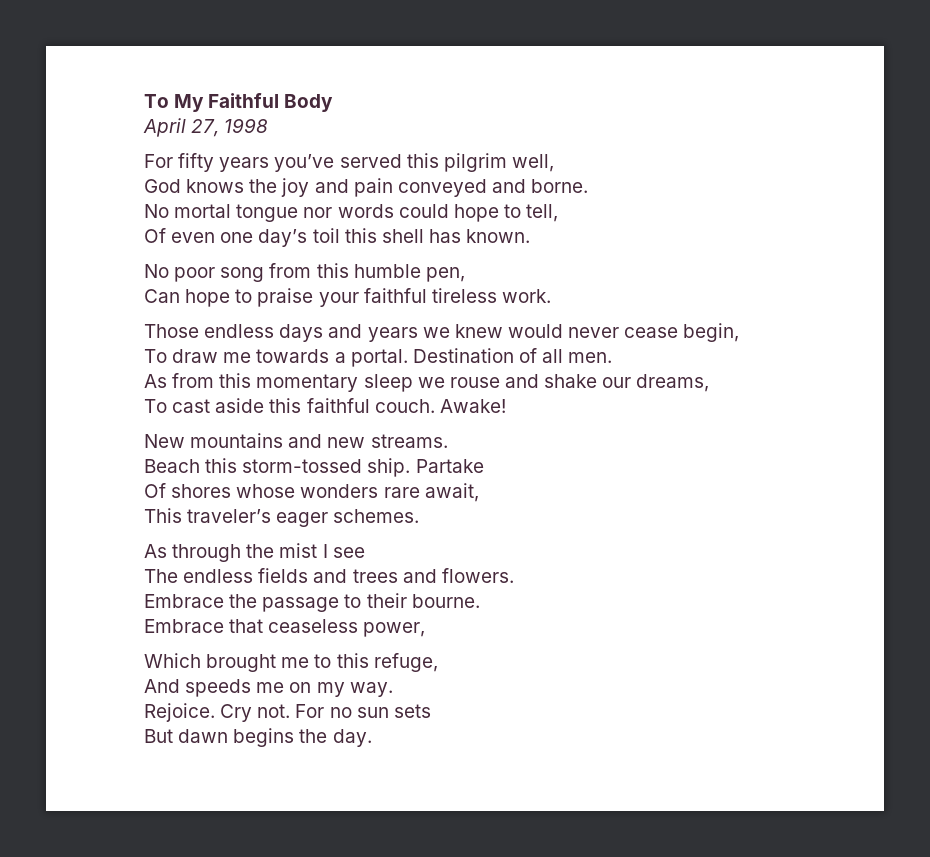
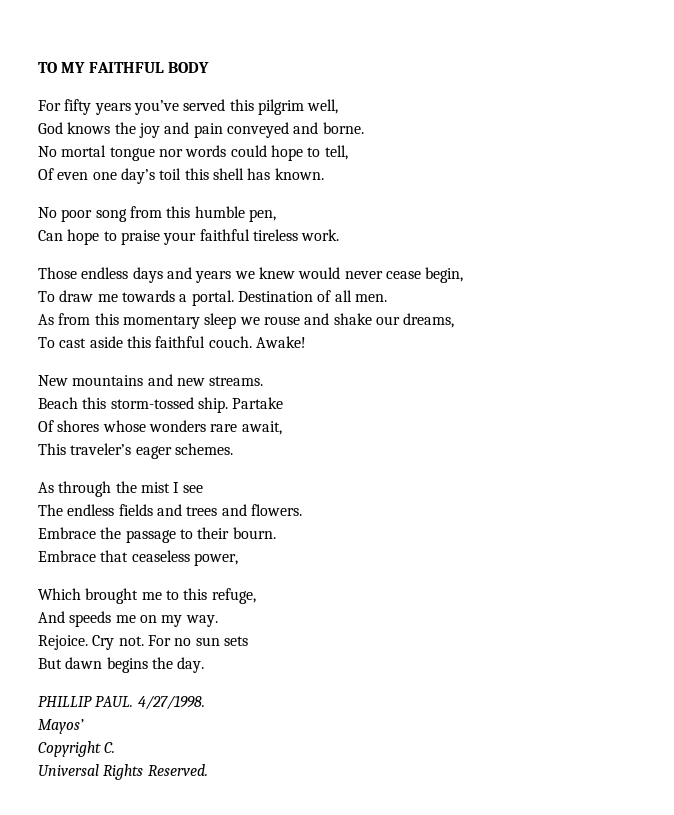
- To My Faithful Body
- April 27, 1998
+ TO MY FAITHFUL BODY
- Embrace the passage to their bourne.
+ Embrace the passage to their bourn.
+ PHILLIP PAUL. 4/27/1998.
+ Mayos’
+ Copyright C.
+ Universal Rights Reserved.

